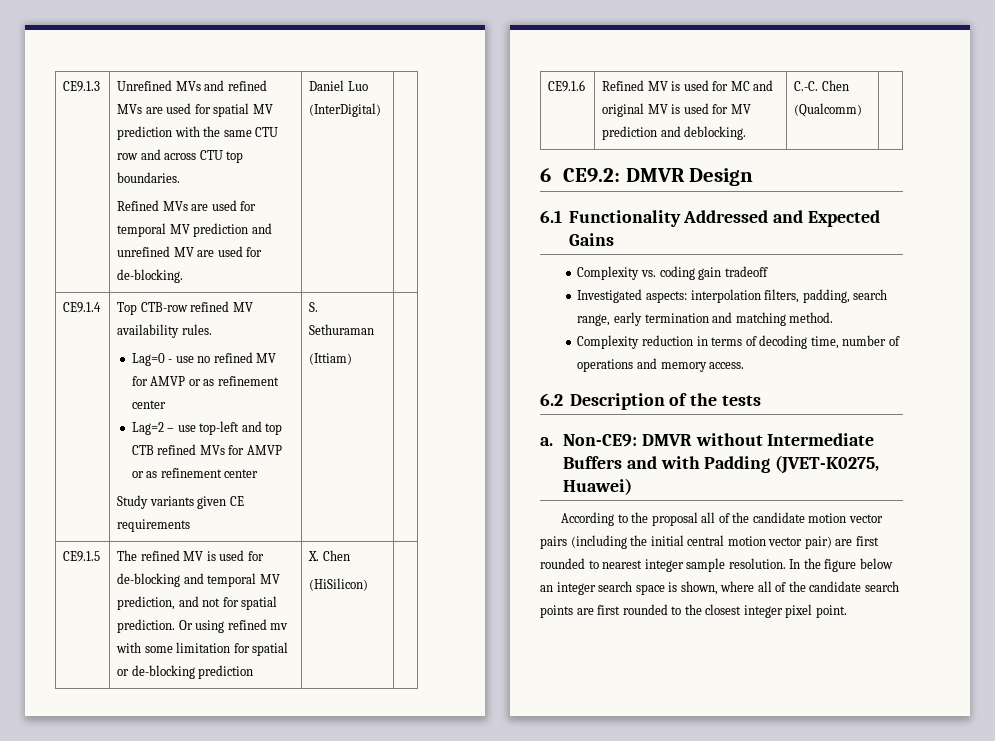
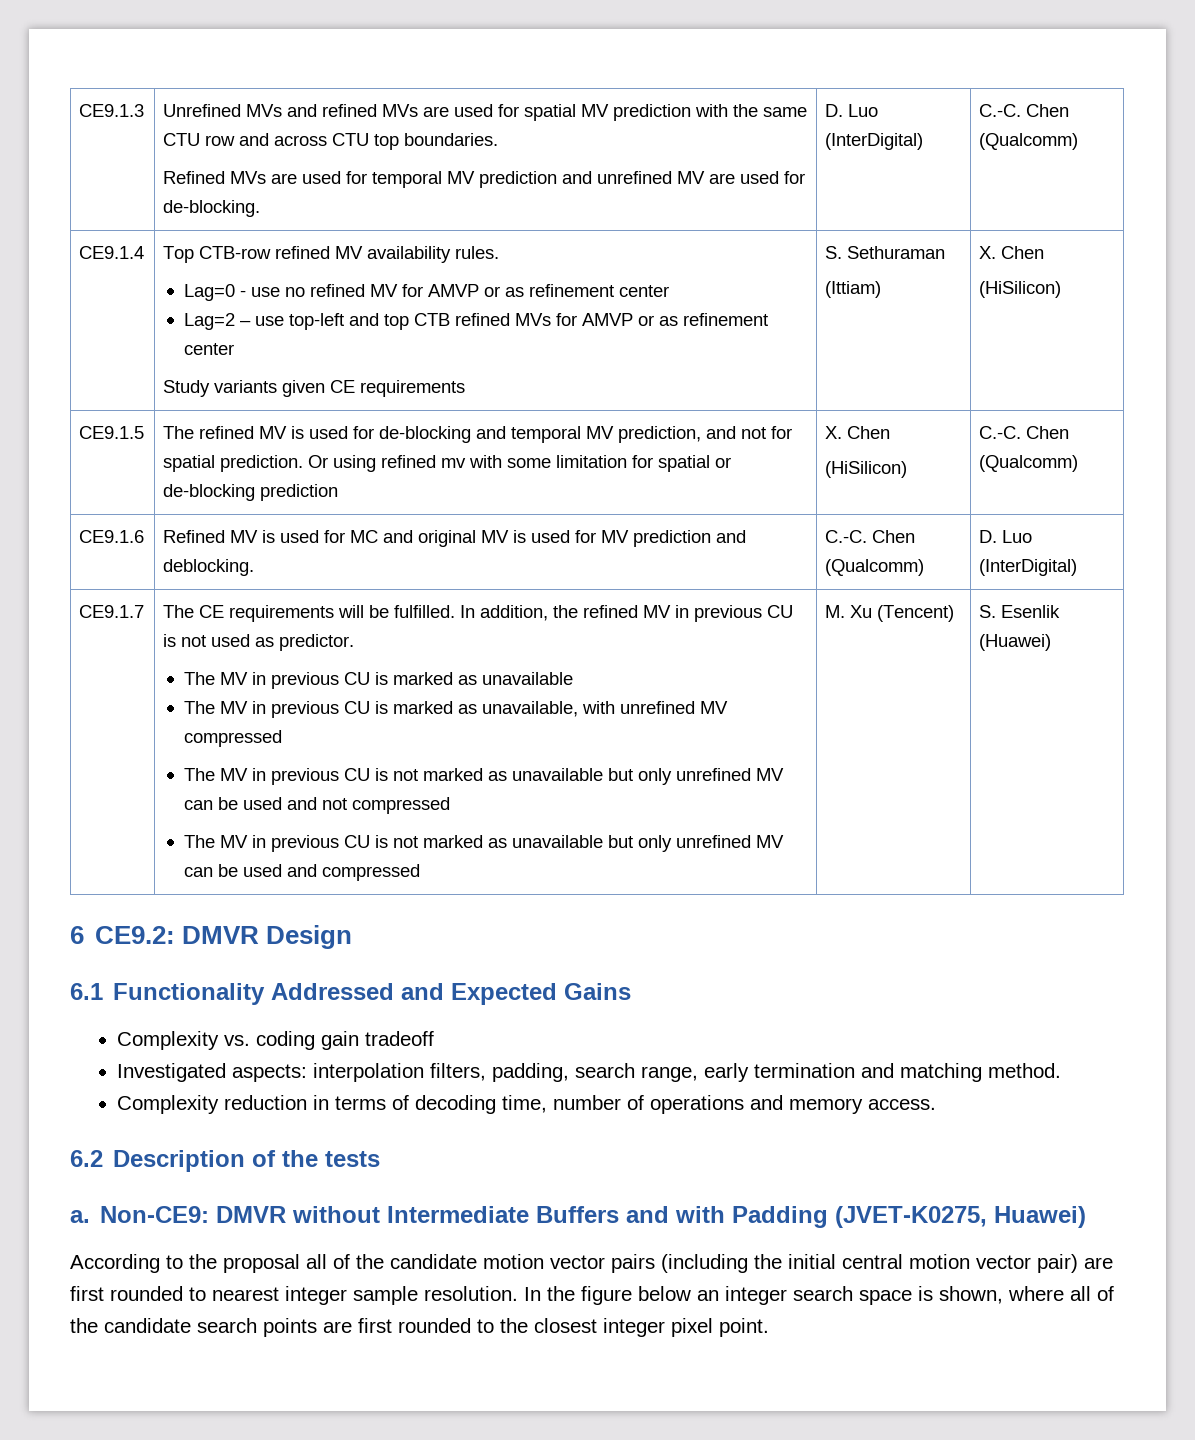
- Refined MVs are used for temporal MV prediction and unrefined MV are used for de-blocking. | Daniel Luo (InterDigital)
+ Refined MVs are used for temporal MV prediction and unrefined MV are used for de-blocking. | D. Luo (InterDigital) | C.-C. Chen (Qualcomm)
- (Ittiam)
+ (Ittiam) | X. Chen
+ (HiSilicon)
  CE9.1.5 | The refined MV is used for de-blocking and temporal MV prediction, and not for spatial prediction. Or using refined mv with some limitation for spatial or de-blocking prediction | X. Chen
- (HiSilicon) |
+ (HiSilicon) | C.-C. Chen (Qualcomm)
- CE9.1.6 | Refined MV is used for MC and original MV is used for MV prediction and deblocking. | C.-C. Chen (Qualcomm) |
+ CE9.1.6 | Refined MV is used for MC and original MV is used for MV prediction and deblocking. | C.-C. Chen (Qualcomm) | D. Luo (InterDigital)
+ CE9.1.7 | The CE requirements will be fulfilled. In addition, the refined MV in previous CU is not used as predictor.
+ The MV in previous CU is marked as unavailable
+ The MV in previous CU is marked as unavailable, with unrefined MV compressed
+ The MV in previous CU is not marked as unavailable but only unrefined MV can be used and not compressed
+ The MV in previous CU is not marked as unavailable but only unrefined MV can be used and compressed | M. Xu (Tencent) | S. Esenlik (Huawei)

